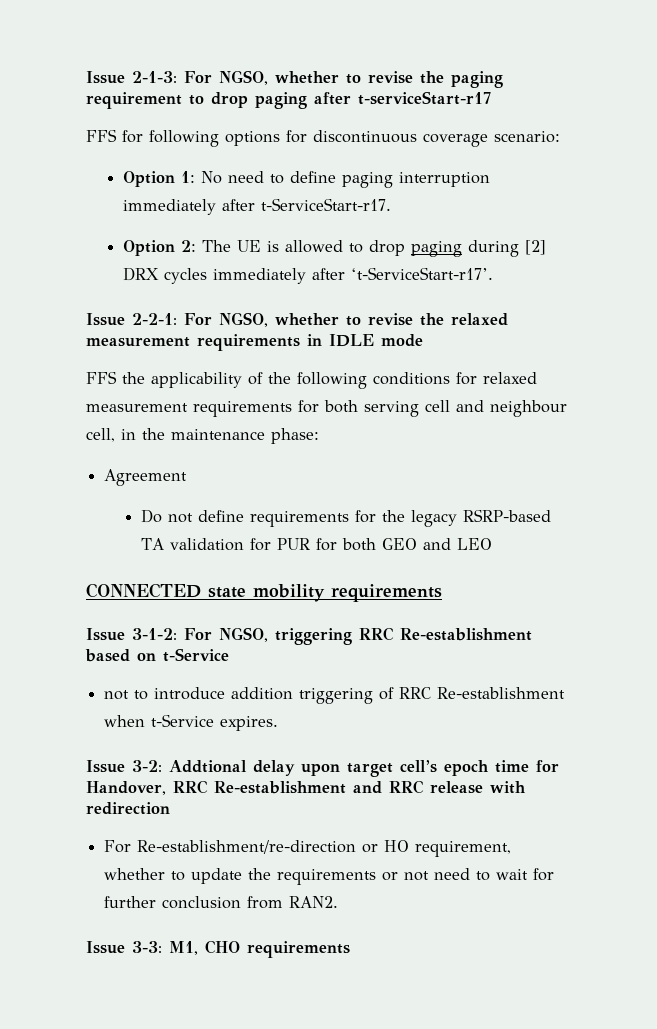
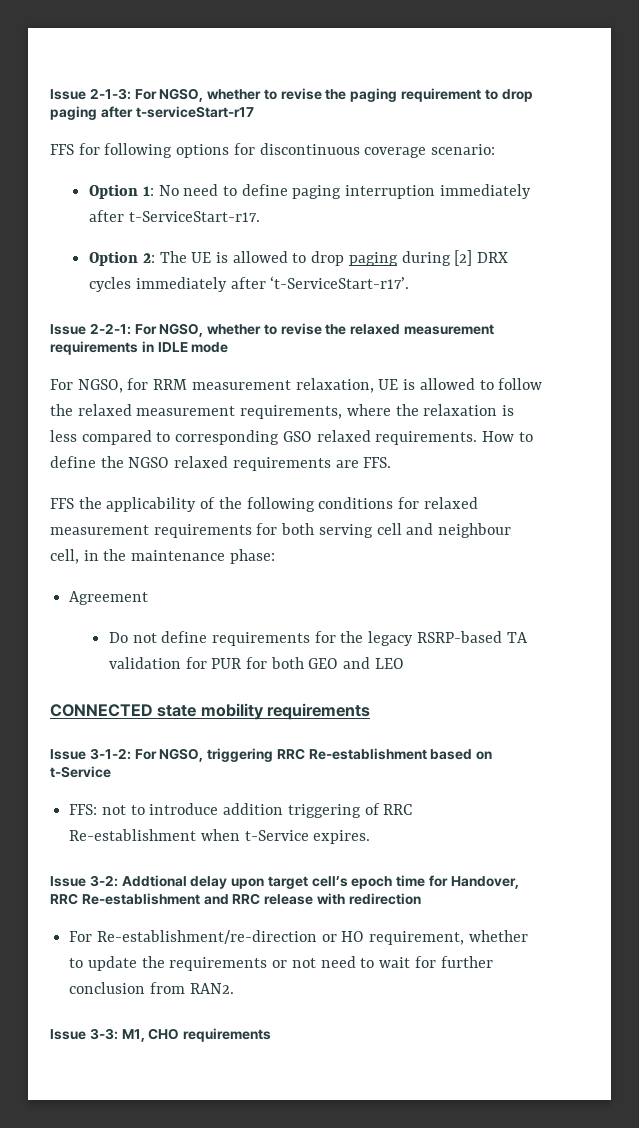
+ For NGSO, for RRM measurement relaxation, UE is allowed to follow the relaxed measurement requirements, where the relaxation is less compared to corresponding GSO relaxed requirements. How to define the NGSO relaxed requirements are FFS.
- not to introduce addition triggering of RRC Re-establishment when t-Service expires.
+ FFS: not to introduce addition triggering of RRC Re-establishment when t-Service expires.

